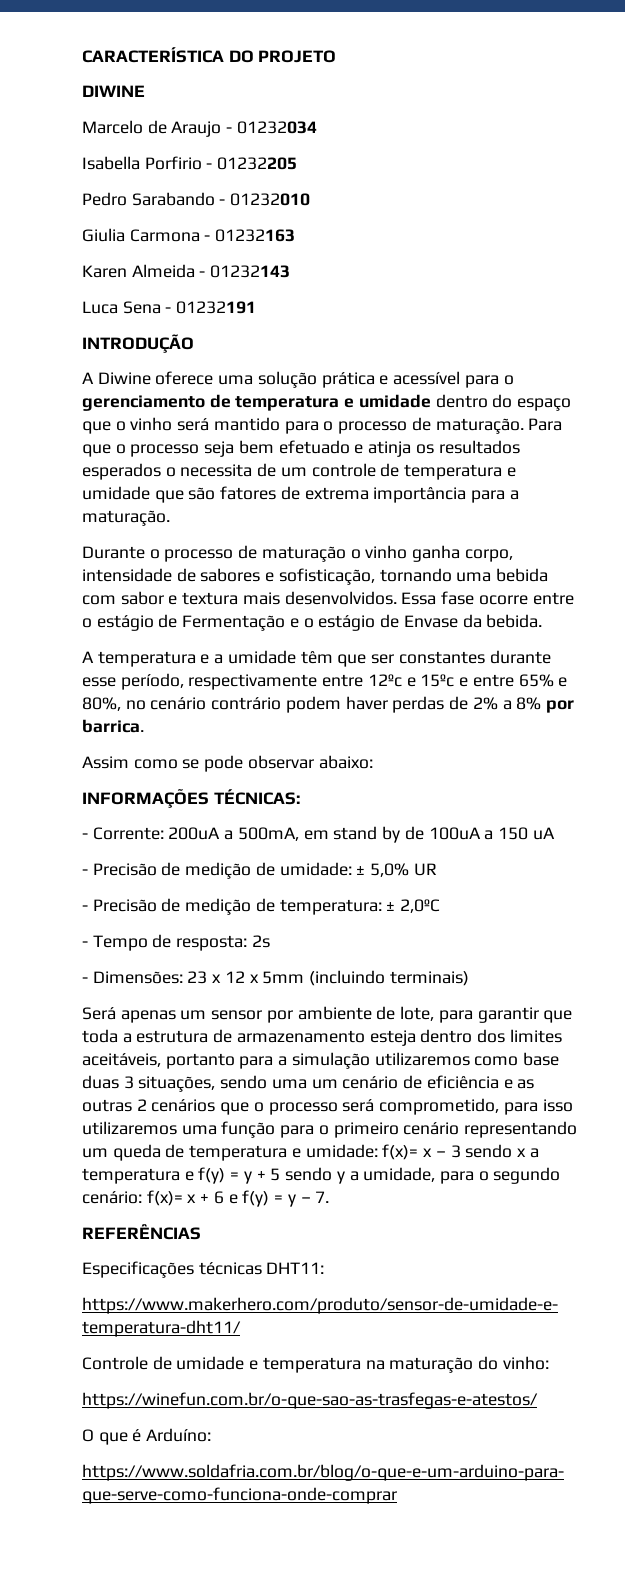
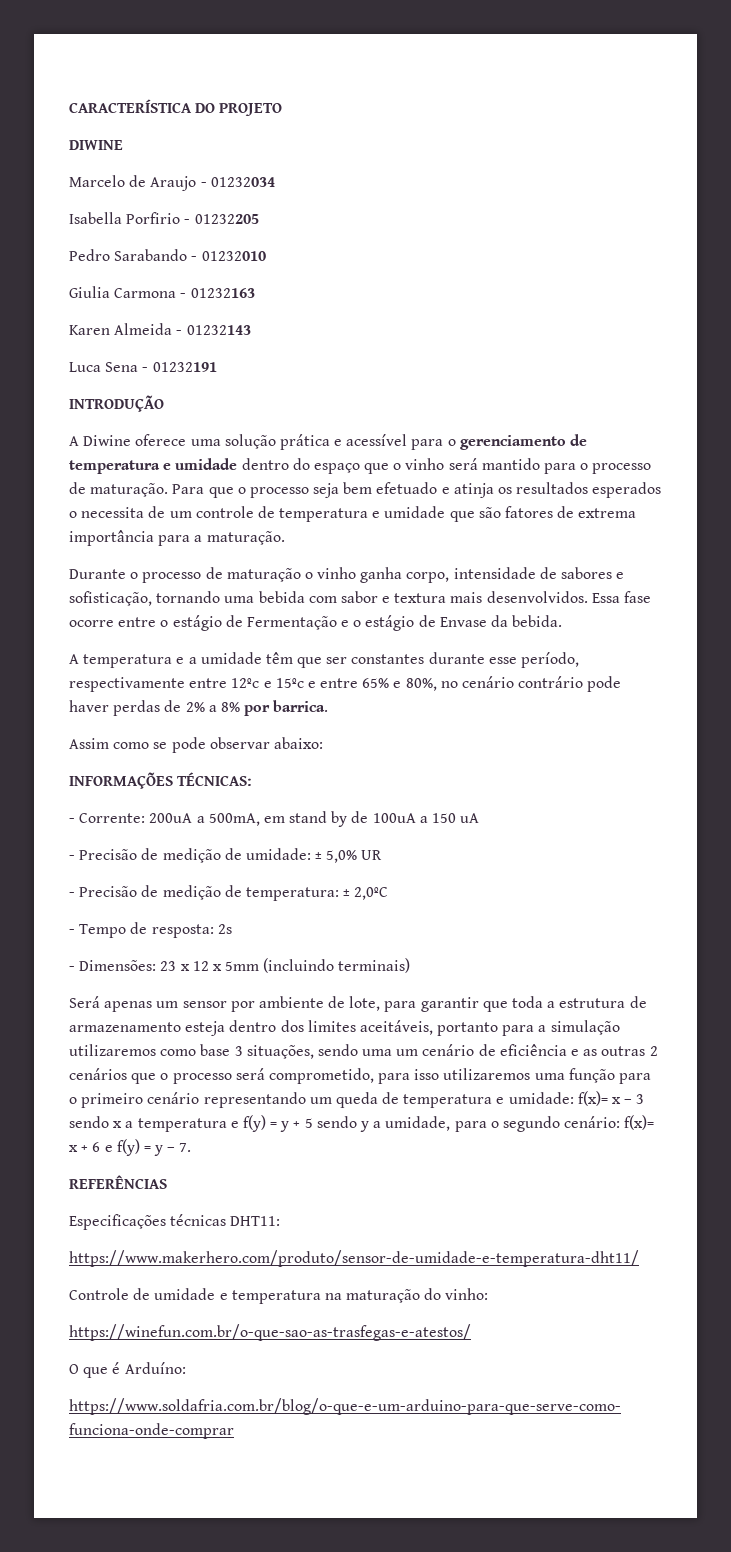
- A temperatura e a umidade têm que ser constantes durante esse período, respectivamente entre 12ºc e 15ºc e entre 65% e 80%, no cenário contrário podem haver perdas de 2% a 8% por barrica.
+ A temperatura e a umidade têm que ser constantes durante esse período, respectivamente entre 12ºc e 15ºc e entre 65% e 80%, no cenário contrário pode haver perdas de 2% a 8% por barrica.
- Será apenas um sensor por ambiente de lote, para garantir que toda a estrutura de armazenamento esteja dentro dos limites aceitáveis, portanto para a simulação utilizaremos como base duas 3 situações, sendo uma um cenário de eficiência e as outras 2 cenários que o processo será comprometido, para isso utilizaremos uma função para o primeiro cenário representando um queda de temperatura e umidade:
+ Será apenas um sensor por ambiente de lote, para garantir que toda a estrutura de armazenamento esteja dentro dos limites aceitáveis, portanto para a simulação utilizaremos como base 3 situações, sendo uma um cenário de eficiência e as outras 2 cenários que o processo será comprometido, para isso utilizaremos uma função para o primeiro cenário representando um queda de temperatura e umidade:

